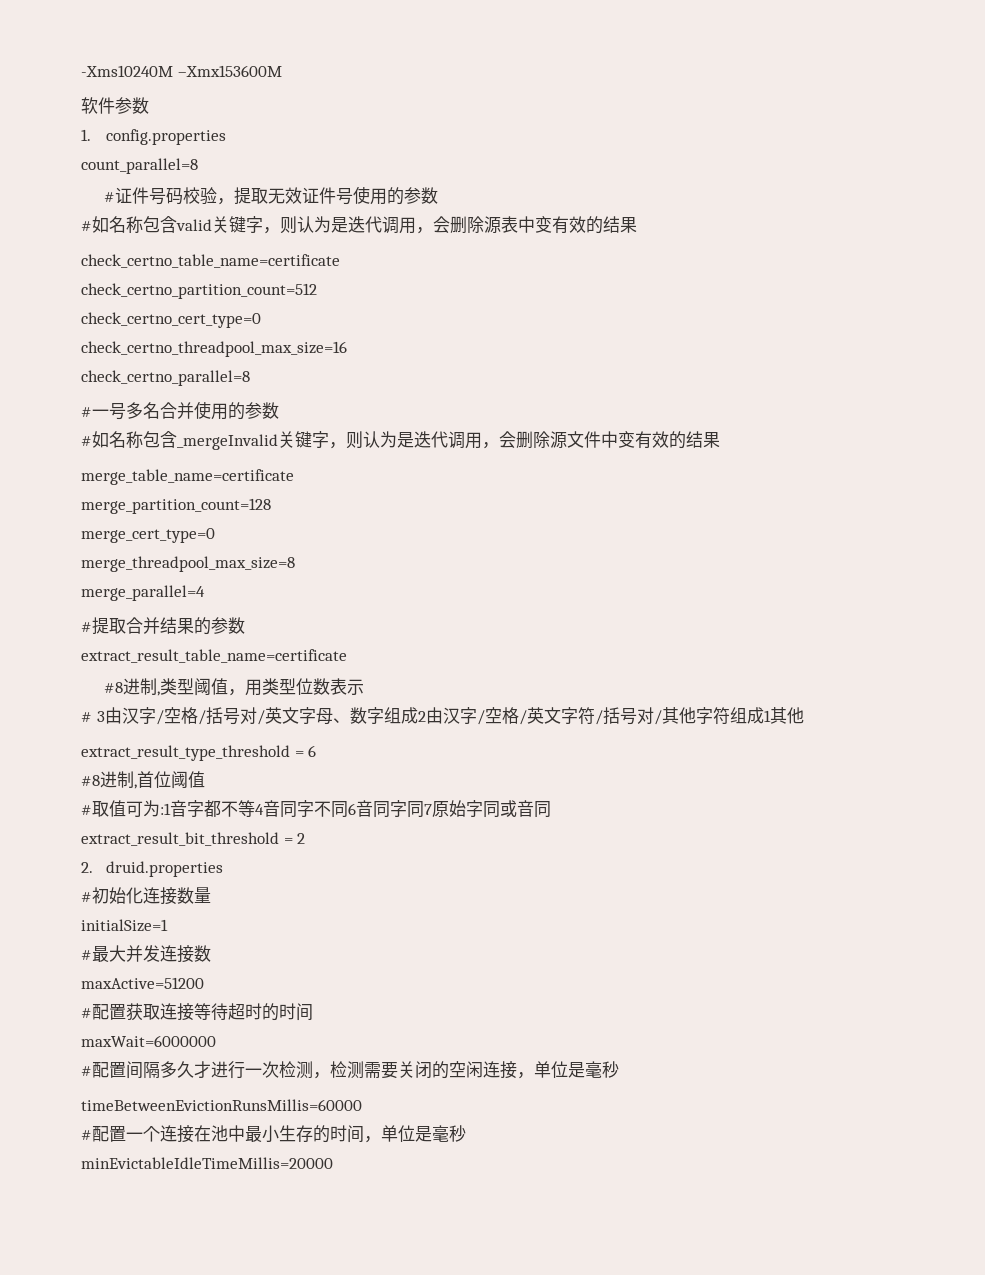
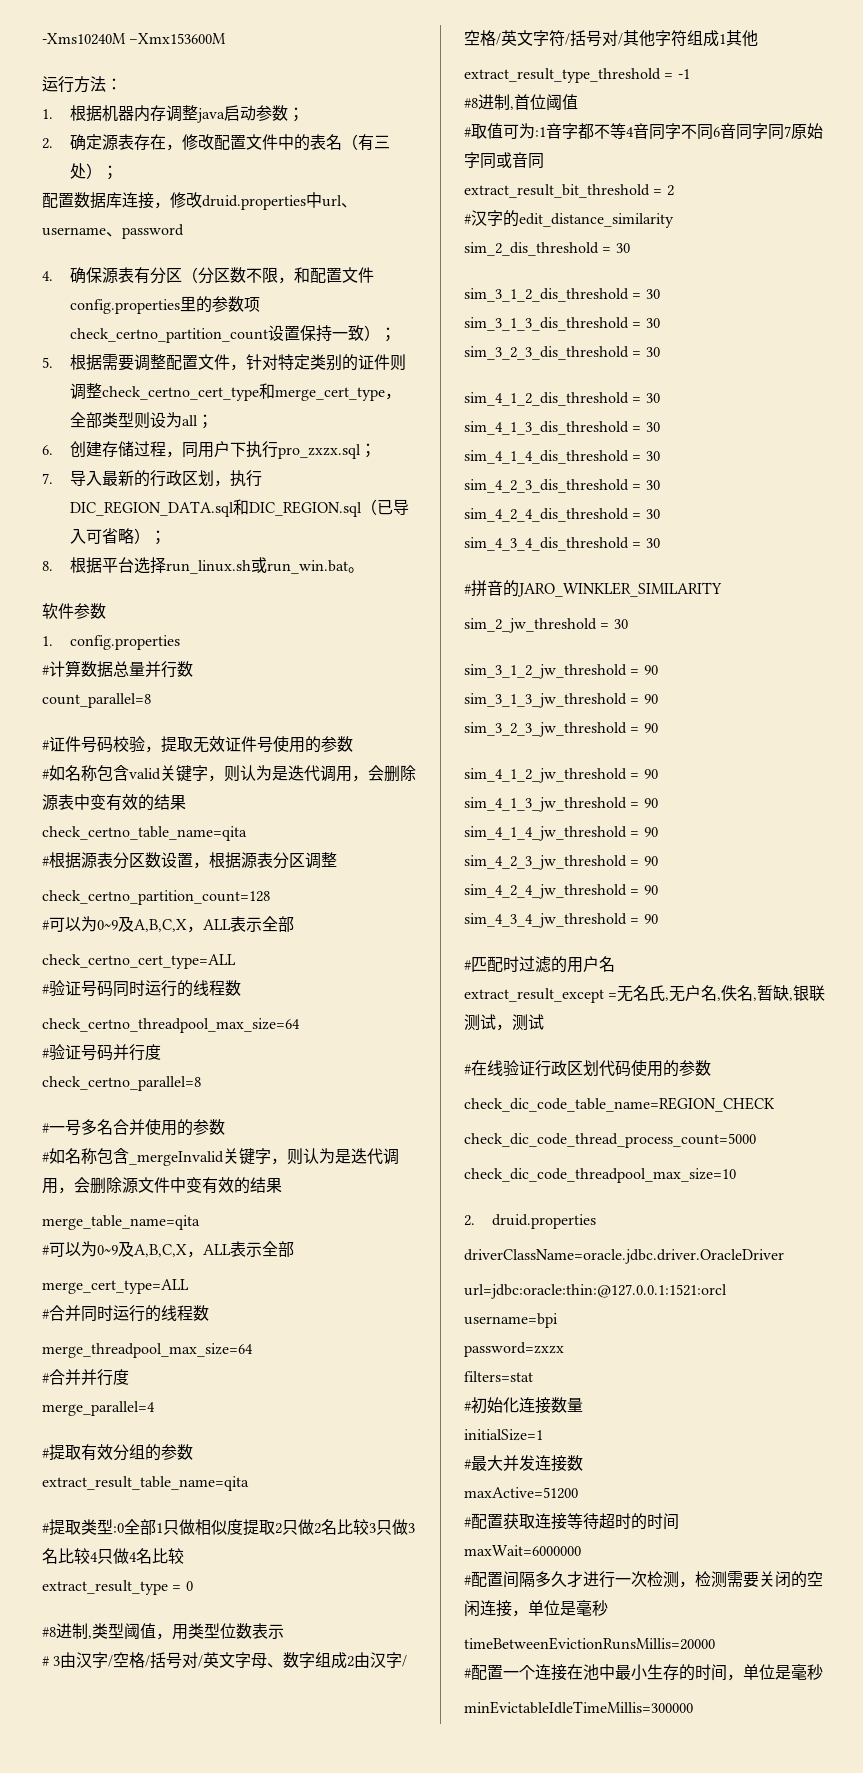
+ 运行方法：
+ 1.根据机器内存调整java启动参数；
+ 2.确定源表存在，修改配置文件中的表名（有三处）；
+ 配置数据库连接，修改druid.properties中url、username、password
+ 4.确保源表有分区（分区数不限，和配置文件config.properties里的参数项check_certno_partition_count设置保持一致）；
+ 5.根据需要调整配置文件，针对特定类别的证件则调整check_certno_cert_type和merge_cert_type，全部类型则设为all；
+ 6.创建存储过程，同用户下执行pro_zxzx.sql；
+ 7.导入最新的行政区划，执行DIC_REGION_DATA.sql和DIC_REGION.sql（已导入可省略）；
+ 8.根据平台选择run_linux.sh或run_win.bat。
+ #计算数据总量并行数
- check_certno_table_name=certificate
- check_certno_partition_count=512
- check_certno_cert_type=0
- check_certno_threadpool_max_size=16
+ check_certno_table_name=qita
+ #根据源表分区数设置，根据源表分区调整
+ check_certno_partition_count=128
+ #可以为0~9及A,B,C,X，ALL表示全部
+ check_certno_cert_type=ALL
+ #验证号码同时运行的线程数
+ check_certno_threadpool_max_size=64
+ #验证号码并行度
- merge_table_name=certificate
- merge_partition_count=128
- merge_cert_type=0
- merge_threadpool_max_size=8
+ merge_table_name=qita
+ #可以为0~9及A,B,C,X，ALL表示全部
+ merge_cert_type=ALL
+ #合并同时运行的线程数
+ merge_threadpool_max_size=64
+ #合并并行度
- #提取合并结果的参数
- extract_result_table_name=certificate
+ #提取有效分组的参数
+ extract_result_table_name=qita
+ #提取类型:0全部1只做相似度提取2只做2名比较3只做3名比较4只做4名比较
+ extract_result_type = 0
- extract_result_type_threshold = 6
+ extract_result_type_threshold = -1
+ #汉字的edit_distance_similarity
+ sim_2_dis_threshold = 30
+ sim_3_1_2_dis_threshold = 30
+ sim_3_1_3_dis_threshold = 30
+ sim_3_2_3_dis_threshold = 30
+ sim_4_1_2_dis_threshold = 30
+ sim_4_1_3_dis_threshold = 30
+ sim_4_1_4_dis_threshold = 30
+ sim_4_2_3_dis_threshold = 30
+ sim_4_2_4_dis_threshold = 30
+ sim_4_3_4_dis_threshold = 30
+ #拼音的JARO_WINKLER_SIMILARITY
+ sim_2_jw_threshold = 30
+ sim_3_1_2_jw_threshold = 90
+ sim_3_1_3_jw_threshold = 90
+ sim_3_2_3_jw_threshold = 90
+ sim_4_1_2_jw_threshold = 90
+ sim_4_1_3_jw_threshold = 90
+ sim_4_1_4_jw_threshold = 90
+ sim_4_2_3_jw_threshold = 90
+ sim_4_2_4_jw_threshold = 90
+ sim_4_3_4_jw_threshold = 90
+ #匹配时过滤的用户名
+ extract_result_except =无名氏,无户名,佚名,暂缺,银联测试，测试
+ #在线验证行政区划代码使用的参数
+ check_dic_code_table_name=REGION_CHECK
+ check_dic_code_thread_process_count=5000
+ check_dic_code_threadpool_max_size=10
  2. druid.properties
+ driverClassName=oracle.jdbc.driver.OracleDriver
+ url=jdbc:oracle:thin:@127.0.0.1:1521:orcl
+ username=bpi
+ password=zxzx
+ filters=stat
- timeBetweenEvictionRunsMillis=60000
+ timeBetweenEvictionRunsMillis=20000
- minEvictableIdleTimeMillis=20000
+ minEvictableIdleTimeMillis=300000

